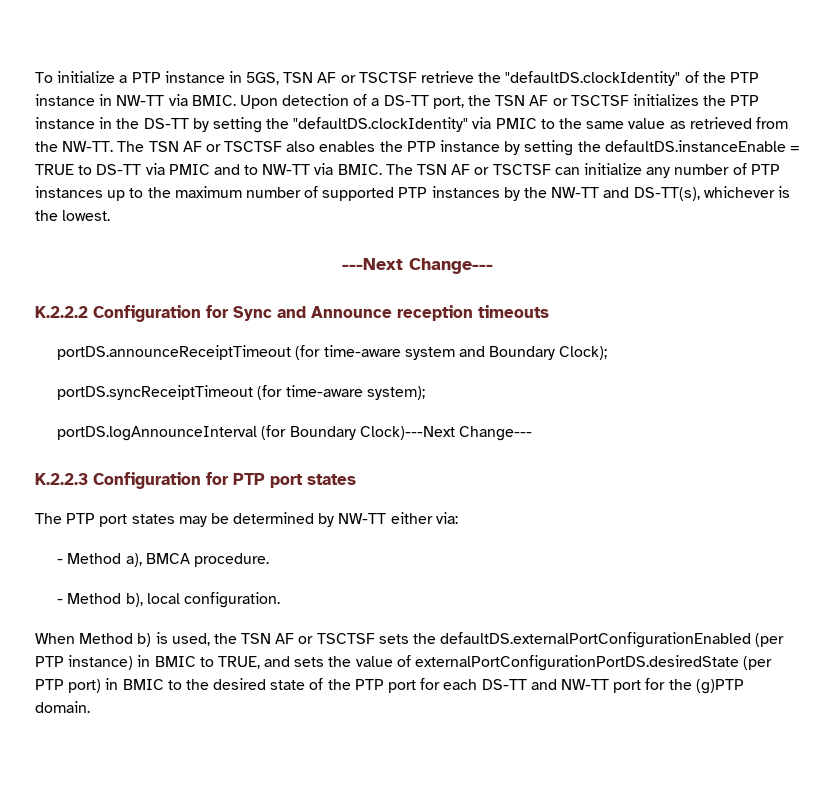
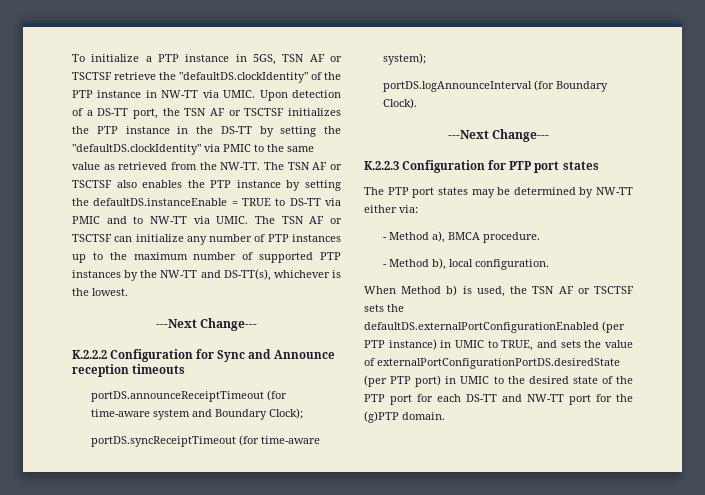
- To initialize a PTP instance in 5GS, TSN AF or TSCTSF retrieve the "defaultDS.clockIdentity" of the PTP instance in NW-TT via BMIC.
+ To initialize a PTP instance in 5GS, TSN AF or TSCTSF retrieve the "defaultDS.clockIdentity" of the PTP instance in NW-TT via UMIC.
- The TSN AF or TSCTSF also enables the PTP instance by setting the defaultDS.instanceEnable = TRUE to DS-TT via PMIC and to NW-TT via BMIC.
+ The TSN AF or TSCTSF also enables the PTP instance by setting the defaultDS.instanceEnable = TRUE to DS-TT via PMIC and to NW-TT via UMIC.
- portDS.logAnnounceInterval (for Boundary Clock)---Next Change---
+ portDS.logAnnounceInterval (for Boundary Clock).
+ ---Next Change---
- When Method b) is used, the TSN AF or TSCTSF sets the defaultDS.externalPortConfigurationEnabled (per PTP instance) in BMIC to TRUE, and sets the value of externalPortConfigurationPortDS.desiredState (per PTP port) in BMIC to the desired state of the PTP port for each DS-TT and NW-TT port for the (g)PTP domain.
+ When Method b) is used, the TSN AF or TSCTSF sets the defaultDS.externalPortConfigurationEnabled (per PTP instance) in UMIC to TRUE, and sets the value of externalPortConfigurationPortDS.desiredState (per PTP port) in UMIC to the desired state of the PTP port for each DS-TT and NW-TT port for the (g)PTP domain.

